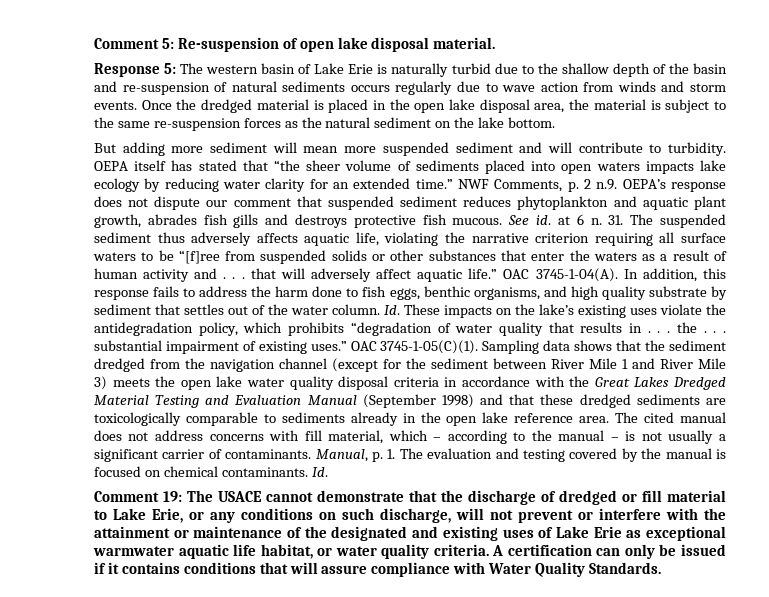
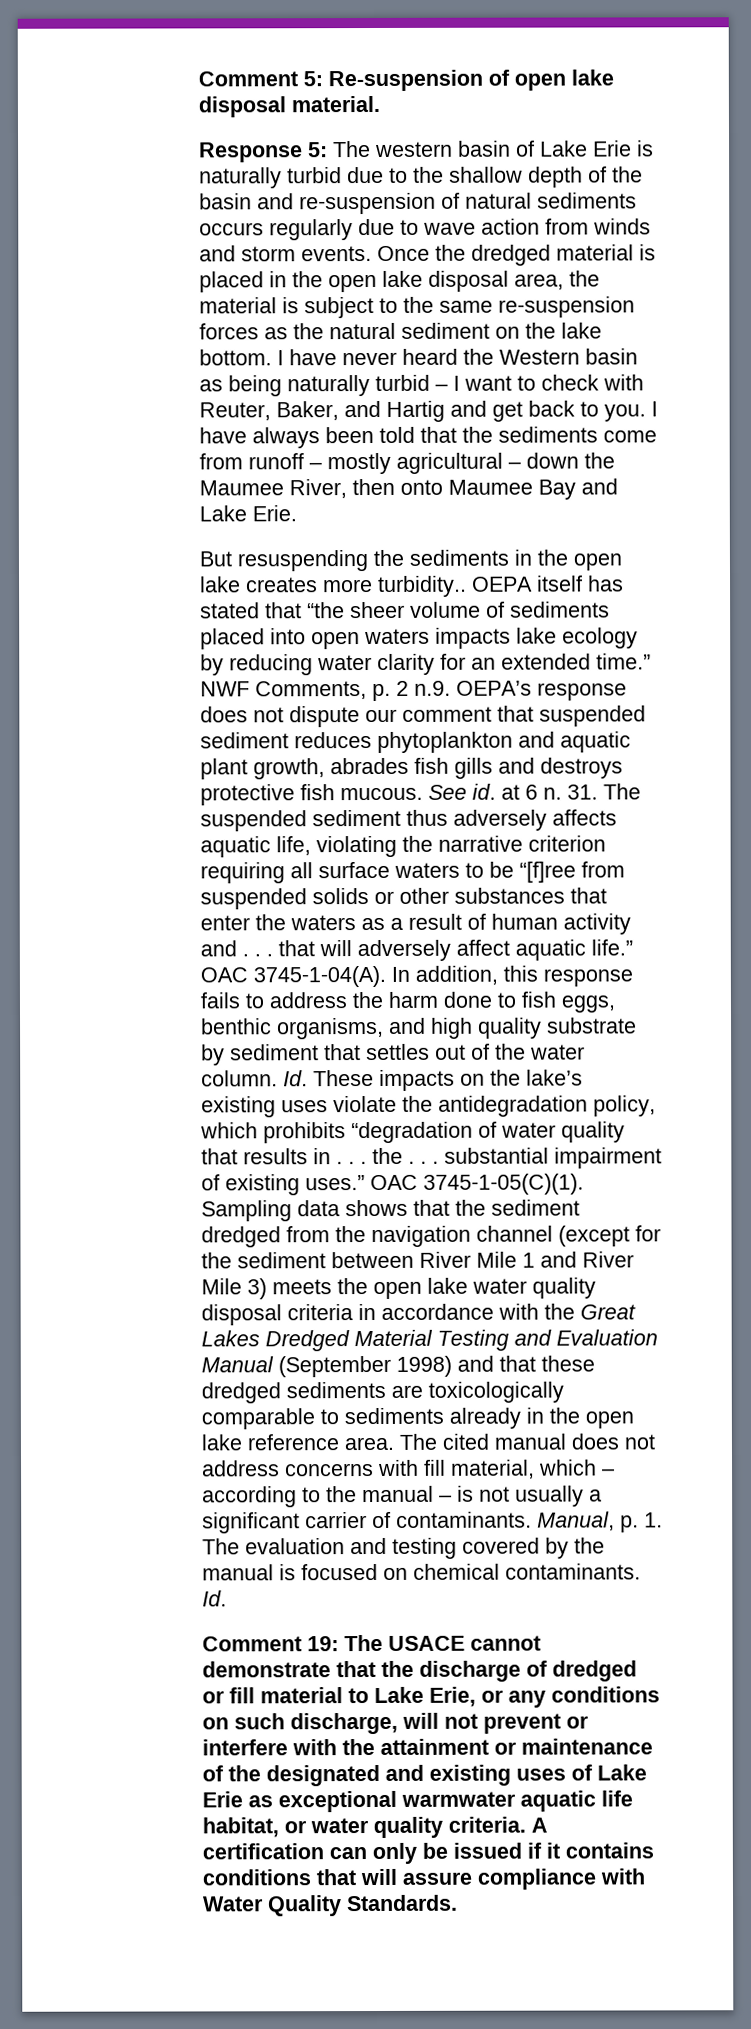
- Once the dredged material is placed in the open lake disposal area, the material is subject to the same re-suspension forces as the natural sediment on the lake bottom.
- But adding more sediment will mean more suspended sediment and will contribute to turbidity.
+ Once the dredged material is placed in the open lake disposal area, the material is subject to the same re-suspension forces as the natural sediment on the lake bottom. I have never heard the Western basin as being naturally turbid – I want to check with Reuter, Baker, and Hartig and get back to you. I have always been told that the sediments come from runoff – mostly agricultural – down the Maumee River, then onto Maumee Bay and Lake Erie.
+ But resuspending the sediments in the open lake creates more turbidity..

